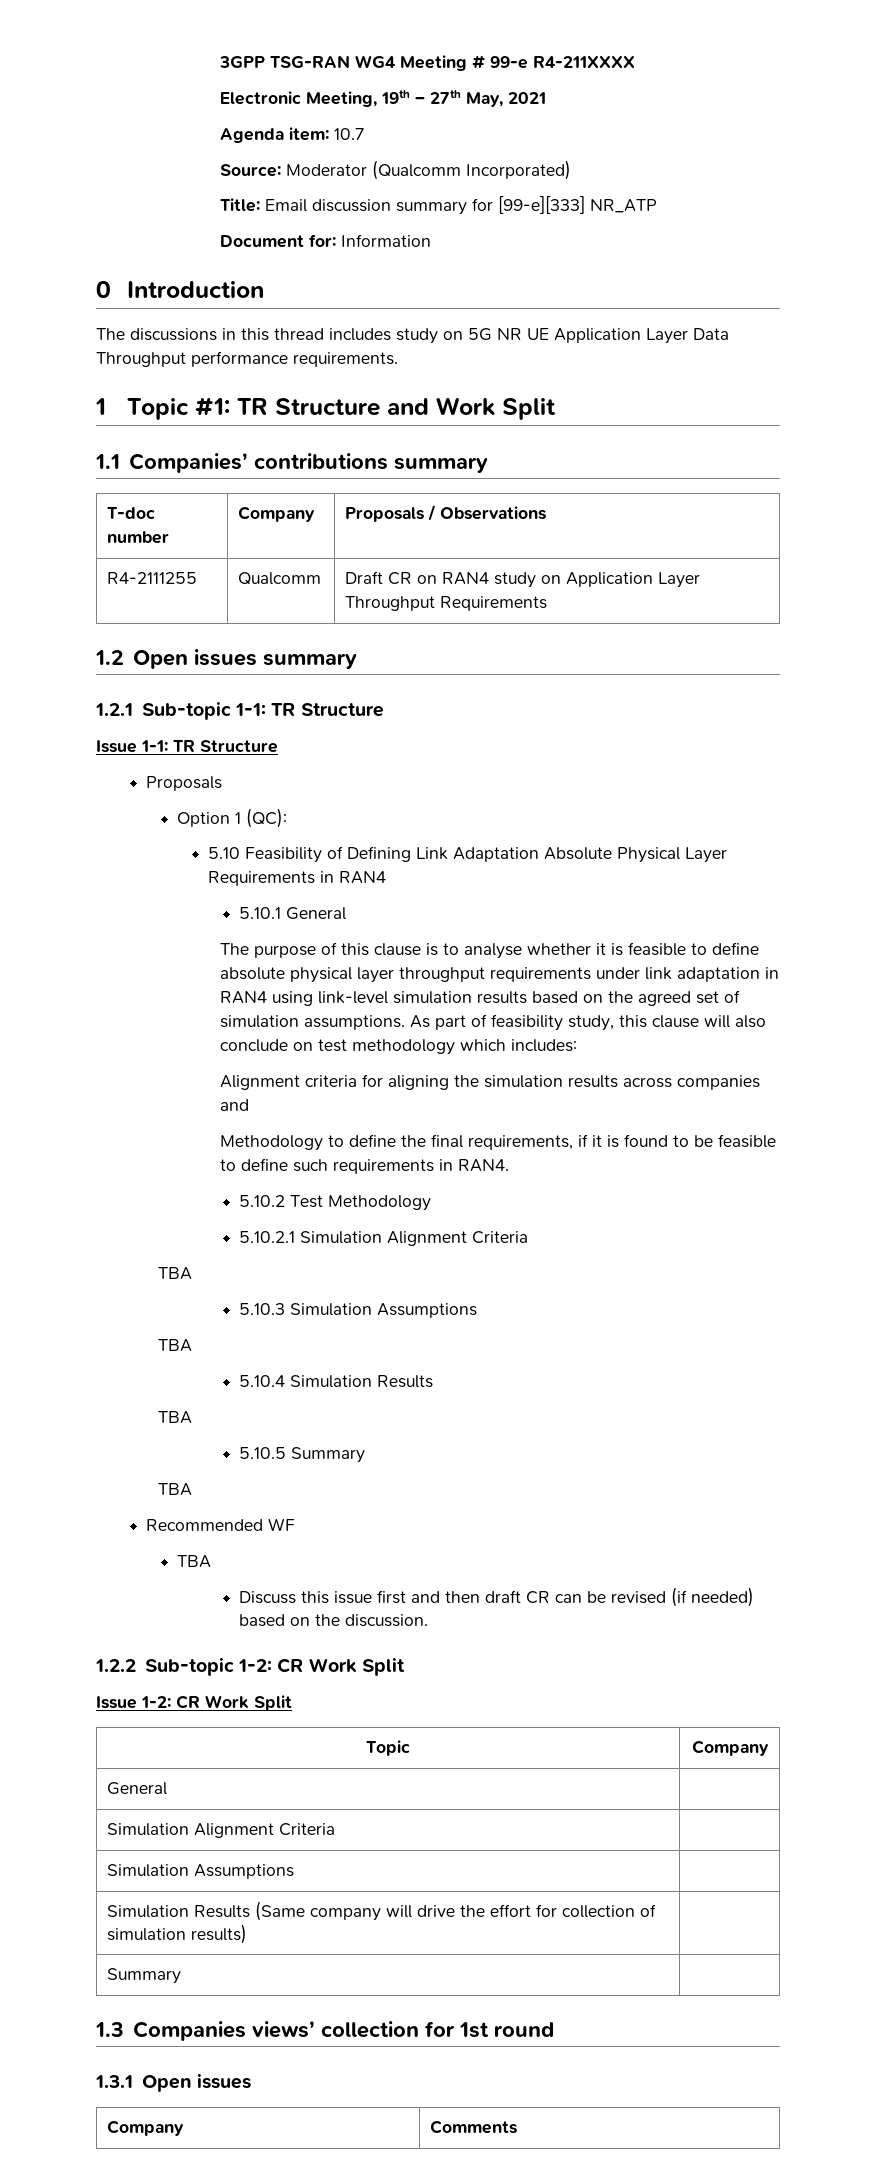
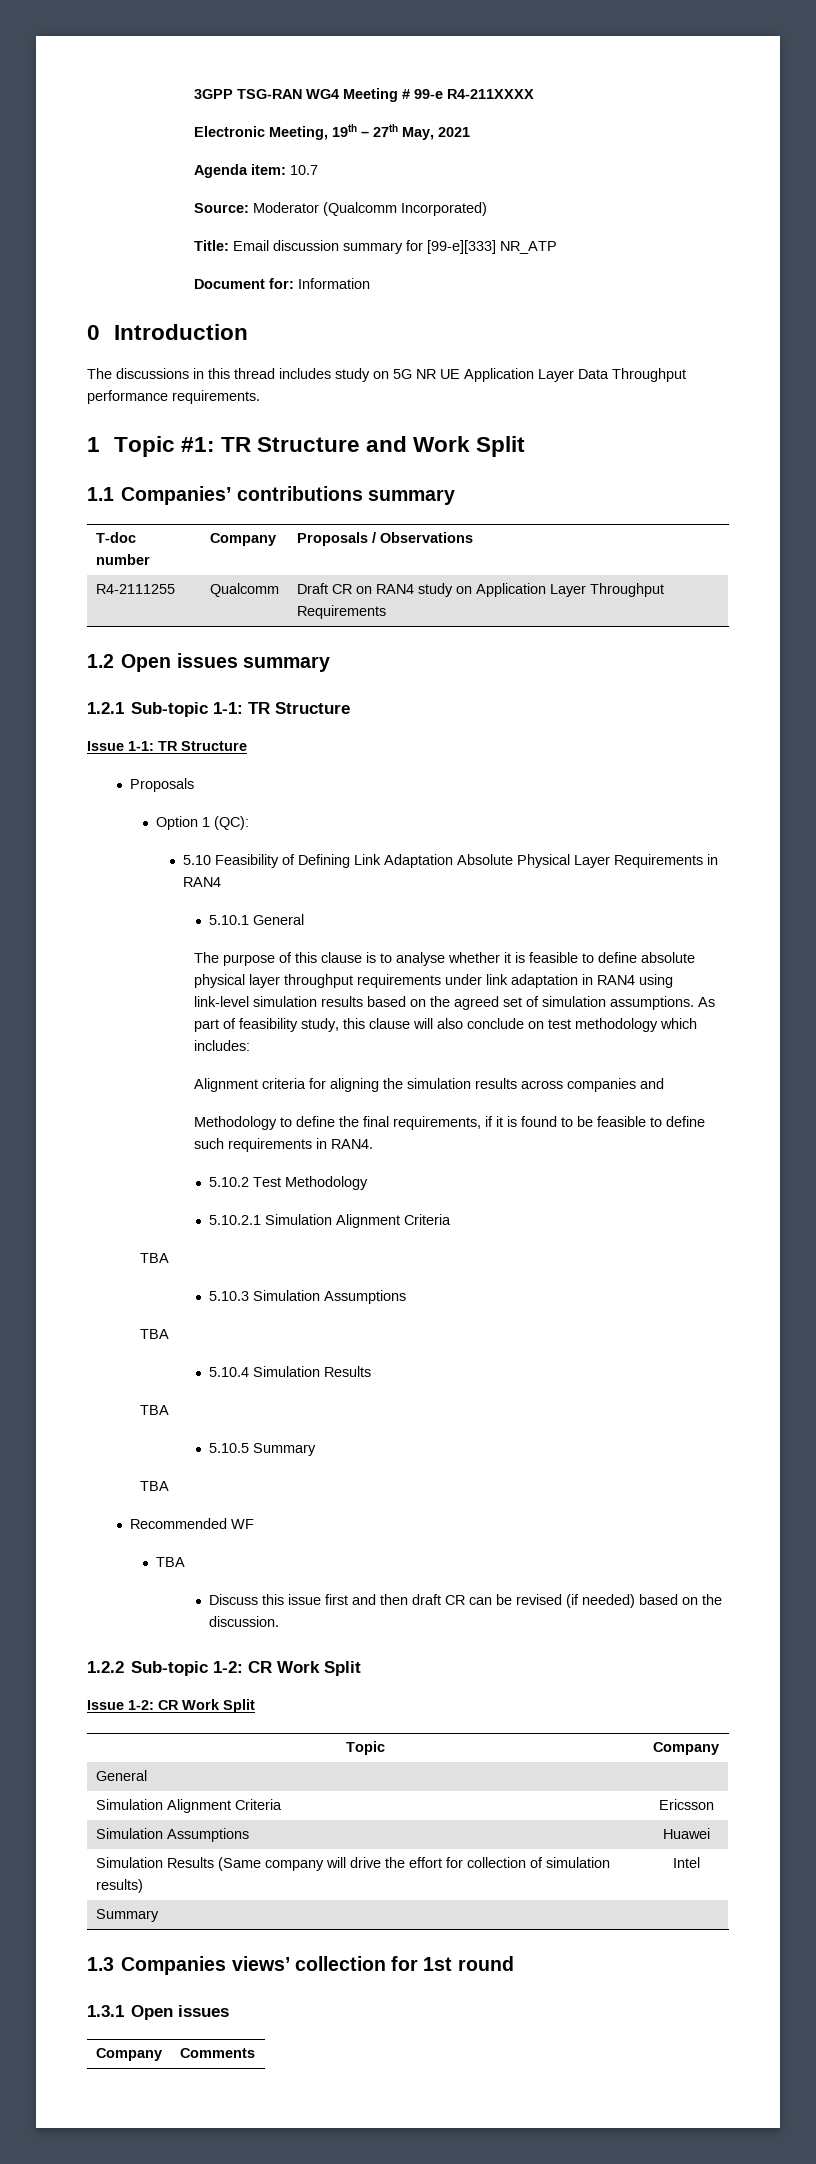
- Simulation Alignment Criteria |
+ Simulation Alignment Criteria | Ericsson
- Simulation Assumptions |
+ Simulation Assumptions | Huawei
- Simulation Results (Same company will drive the effort for collection of simulation results) |
+ Simulation Results (Same company will drive the effort for collection of simulation results) | Intel

